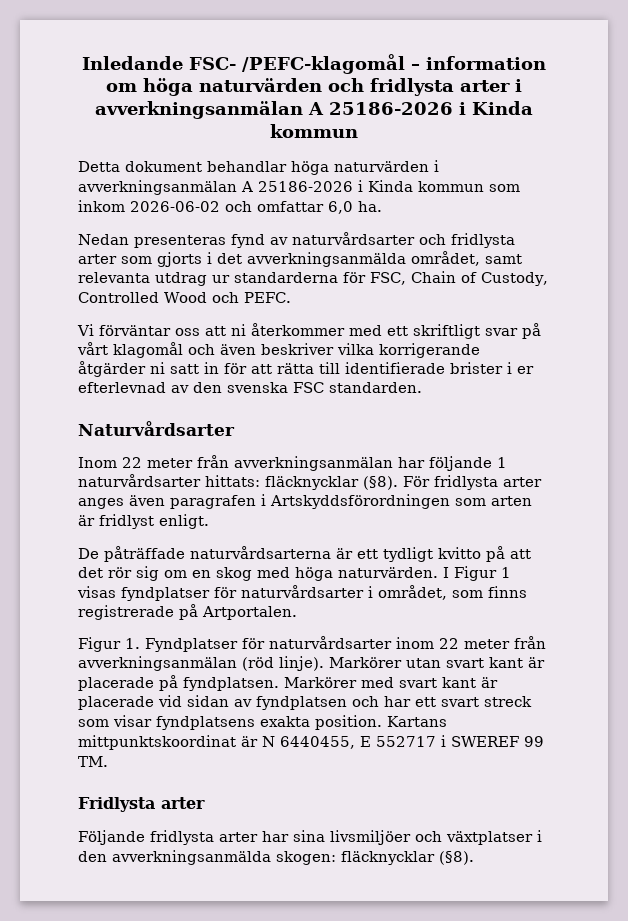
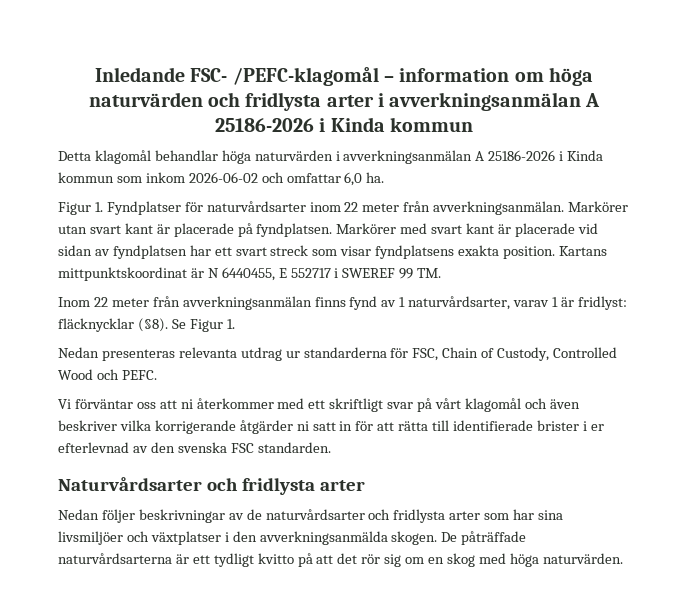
- Detta dokument behandlar höga naturvärden i avverkningsanmälan A 25186-2026 i Kinda kommun som inkom 2026-06-02 och omfattar 6,0 ha.
+ Detta klagomål behandlar höga naturvärden i avverkningsanmälan A 25186-2026 i Kinda kommun som inkom 2026-06-02 och omfattar 6,0 ha.
- Nedan presenteras fynd av naturvårdsarter och fridlysta arter som gjorts i det avverkningsanmälda området, samt relevanta utdrag ur standarderna för FSC, Chain of Custody, Controlled Wood och PEFC.
+ Figur 1. Fyndplatser för naturvårdsarter inom 22 meter från avverkningsanmälan. Markörer utan svart kant är placerade på fyndplatsen. Markörer med svart kant är placerade vid sidan av fyndplatsen har ett svart streck som visar fyndplatsens exakta position. Kartans mittpunktskoordinat är N 6440455, E 552717 i SWEREF 99 TM.
+ Inom 22 meter från avverkningsanmälan finns fynd av 1 naturvårdsarter, varav 1 är fridlyst: fläcknycklar (§8). Se Figur 1.
+ Nedan presenteras relevanta utdrag ur standarderna för FSC, Chain of Custody, Controlled Wood och PEFC.
- Naturvårdsarter
- Inom 22 meter från avverkningsanmälan har följande 1 naturvårdsarter hittats: fläcknycklar (§8). För fridlysta arter anges även paragrafen i Artskyddsförordningen som arten är fridlyst enligt.
- De påträffade naturvårdsarterna är ett tydligt kvitto på att det rör sig om en skog med höga naturvärden. I Figur 1 visas fyndplatser för naturvårdsarter i området, som finns registrerade på Artportalen.
- Figur 1. Fyndplatser för naturvårdsarter inom 22 meter från avverkningsanmälan (röd linje). Markörer utan svart kant är placerade på fyndplatsen. Markörer med svart kant är placerade vid sidan av fyndplatsen och har ett svart streck som visar fyndplatsens exakta position. Kartans mittpunktskoordinat är N 6440455, E 552717 i SWEREF 99 TM.
- Fridlysta arter
- Följande fridlysta arter har sina livsmiljöer och växtplatser i den avverkningsanmälda skogen: fläcknycklar (§8).
+ Naturvårdsarter och fridlysta arter
+ Nedan följer beskrivningar av de naturvårdsarter och fridlysta arter som har sina livsmiljöer och växtplatser i den avverkningsanmälda skogen. De påträffade naturvårdsarterna är ett tydligt kvitto på att det rör sig om en skog med höga naturvärden.

